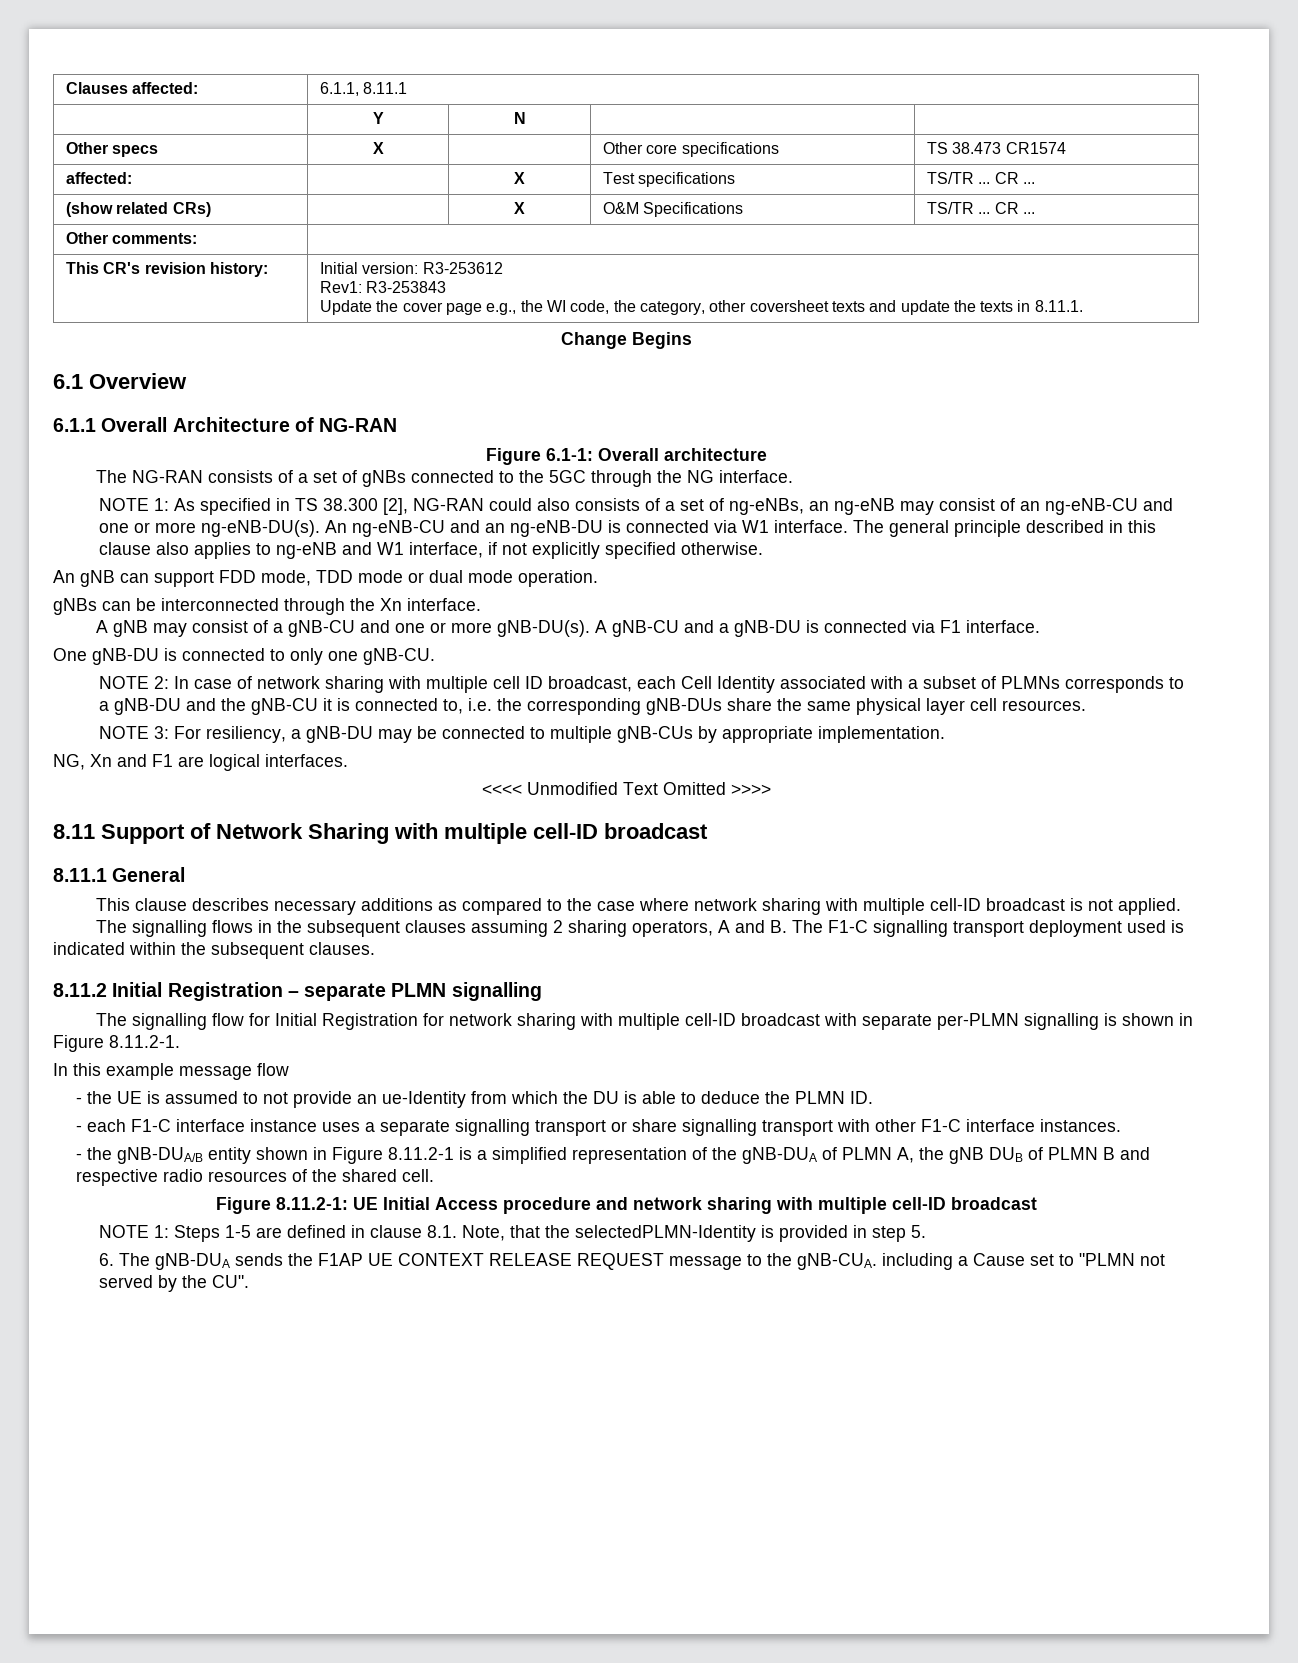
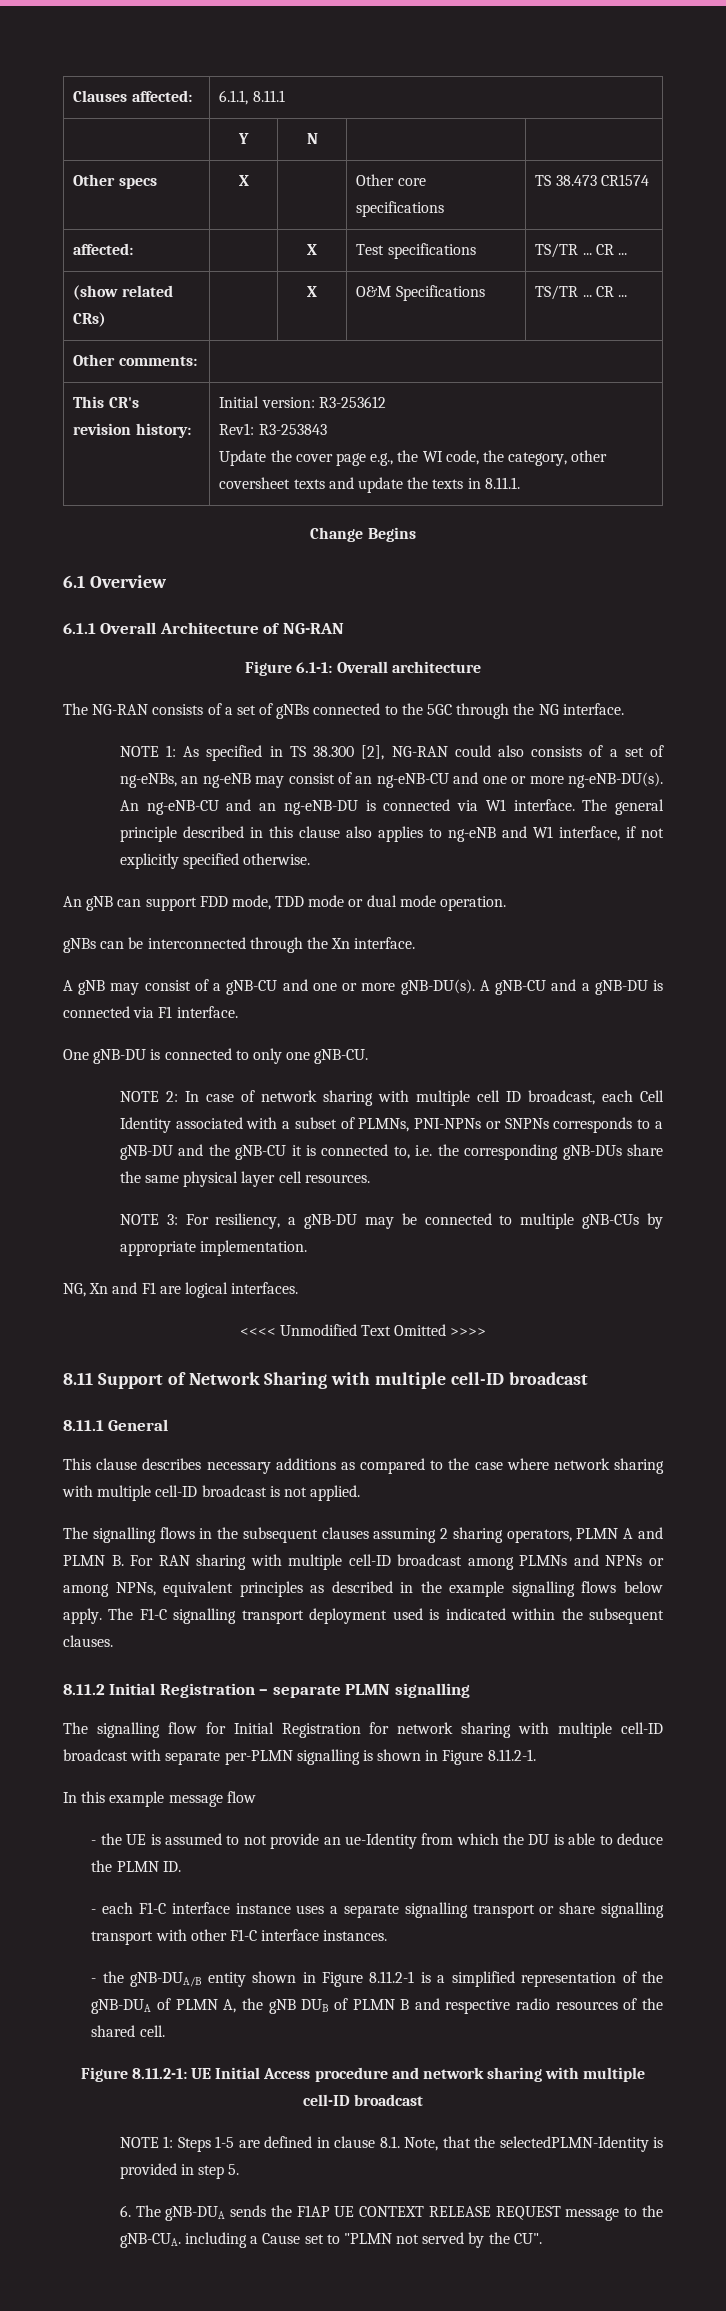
- NOTE 2: In case of network sharing with multiple cell ID broadcast, each Cell Identity associated with a subset of PLMNs corresponds to a gNB-DU and the gNB-CU it is connected to, i.e. the corresponding gNB-DUs share the same physical layer cell resources.
+ NOTE 2: In case of network sharing with multiple cell ID broadcast, each Cell Identity associated with a subset of PLMNs, PNI-NPNs or SNPNs corresponds to a gNB-DU and the gNB-CU it is connected to, i.e. the corresponding gNB-DUs share the same physical layer cell resources.
- The signalling flows in the subsequent clauses assuming 2 sharing operators, A and B. The F1-C signalling transport deployment used is indicated within the subsequent clauses.
+ The signalling flows in the subsequent clauses assuming 2 sharing operators, PLMN A and PLMN B. For RAN sharing with multiple cell-ID broadcast among PLMNs and NPNs or among NPNs, equivalent principles as described in the example signalling flows below apply. The F1-C signalling transport deployment used is indicated within the subsequent clauses.

